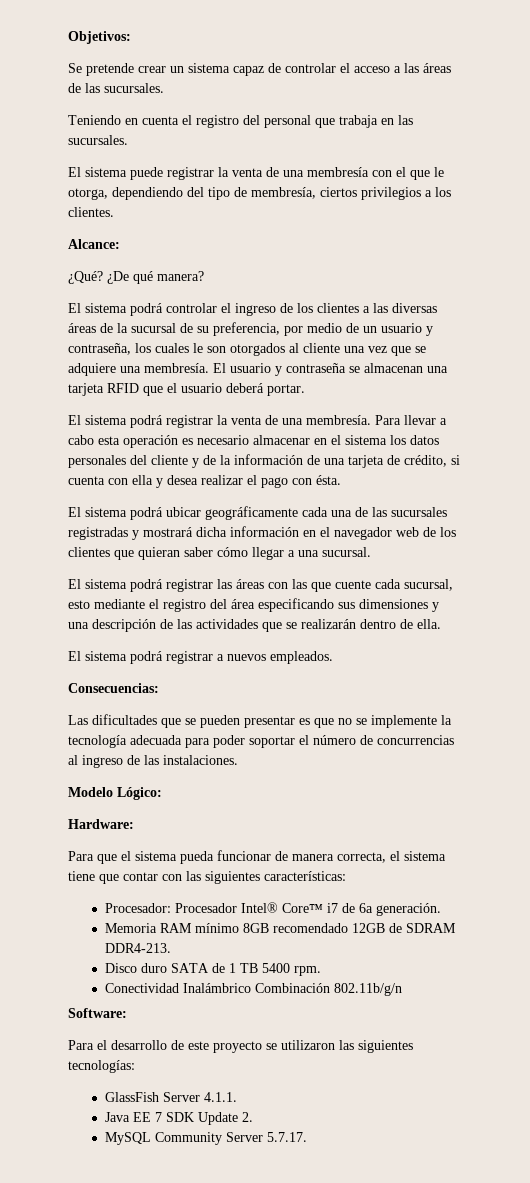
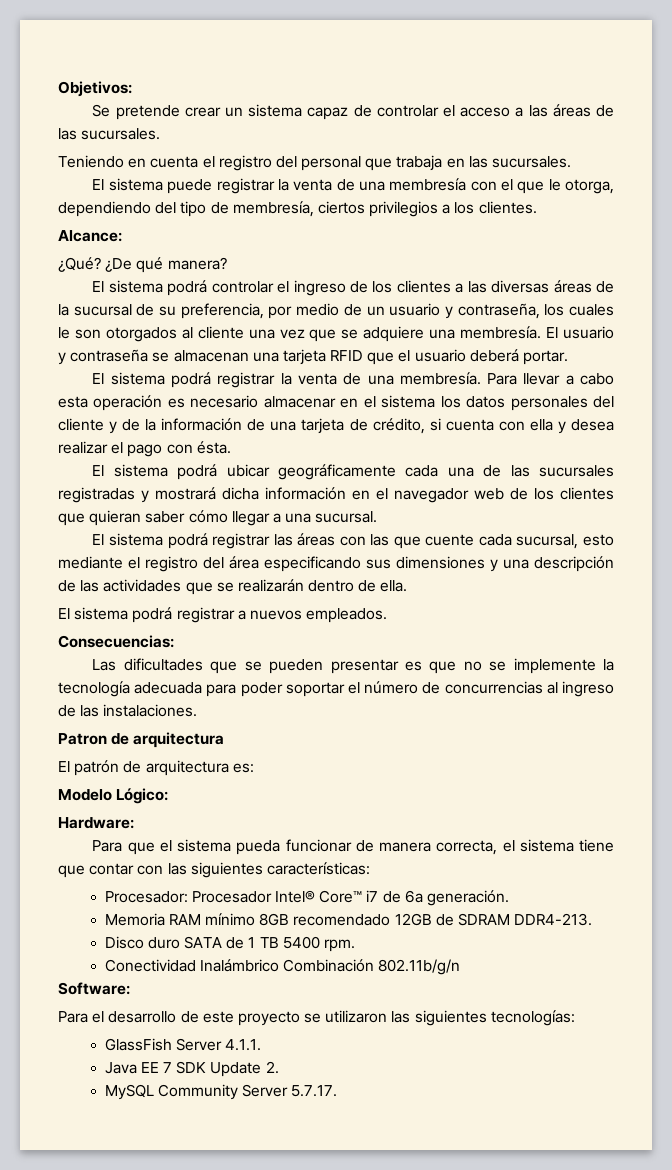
+ Patron de arquitectura
+ El patrón de arquitectura es:

